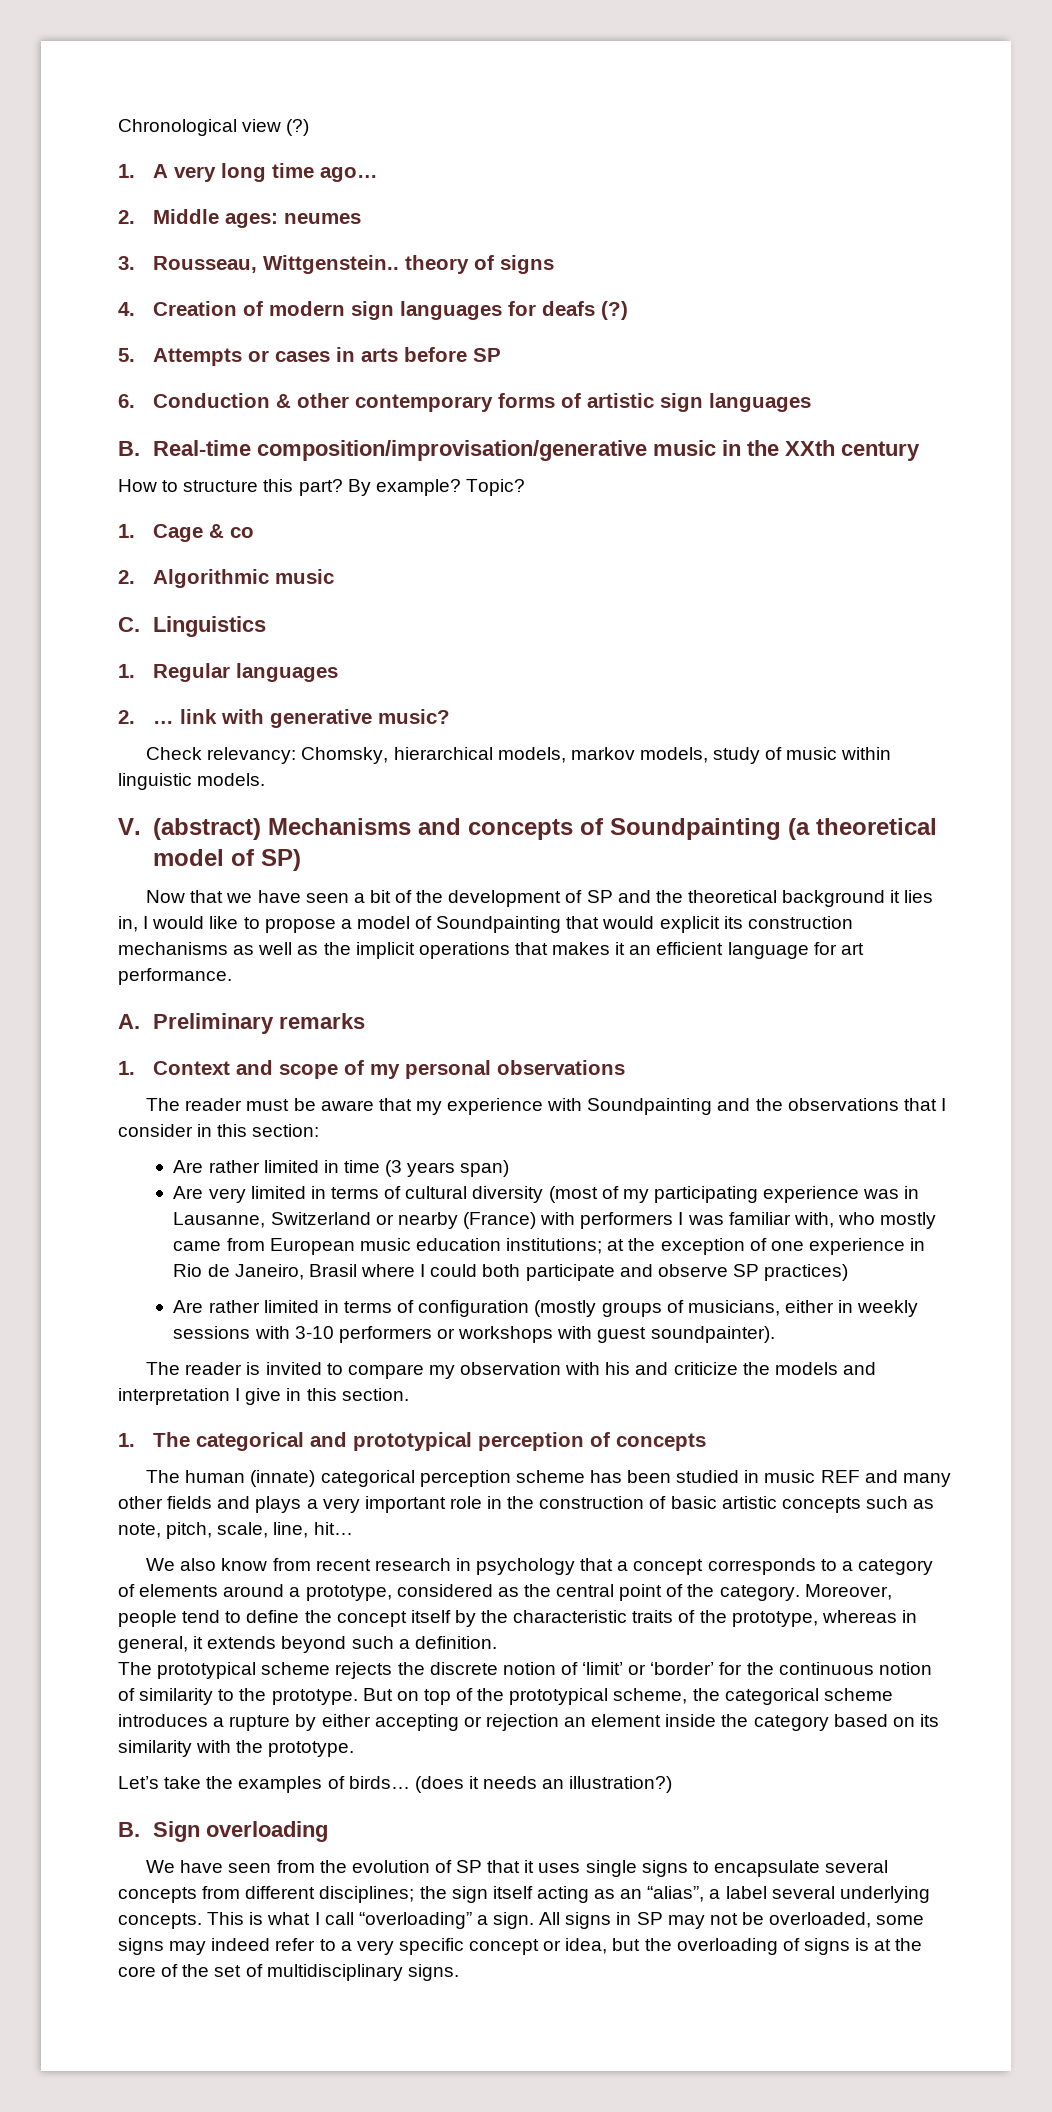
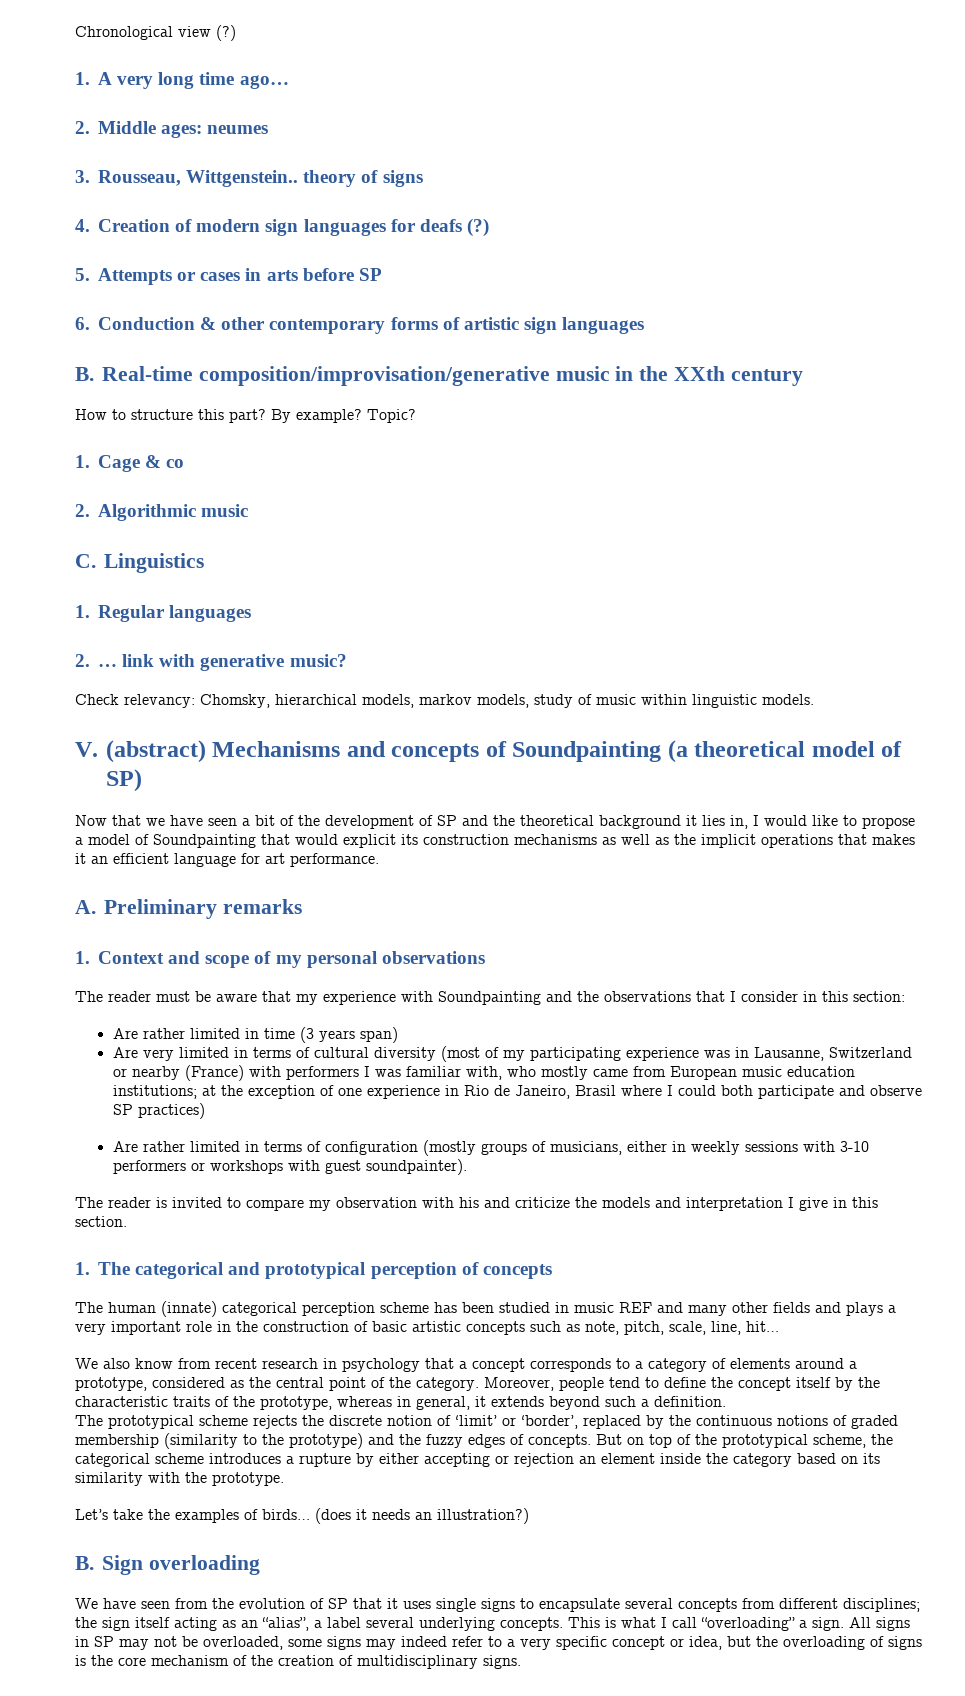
- The prototypical scheme rejects the discrete notion of ‘limit’ or ‘border’ for the continuous notion of similarity to the prototype.
+ The prototypical scheme rejects the discrete notion of ‘limit’ or ‘border’, replaced by the continuous notions of graded membership (similarity to the prototype) and the fuzzy edges of concepts.
- All signs in SP may not be overloaded, some signs may indeed refer to a very specific concept or idea, but the overloading of signs is at the core of the set of multidisciplinary signs.
+ All signs in SP may not be overloaded, some signs may indeed refer to a very specific concept or idea, but the overloading of signs is the core mechanism of the creation of multidisciplinary signs.

